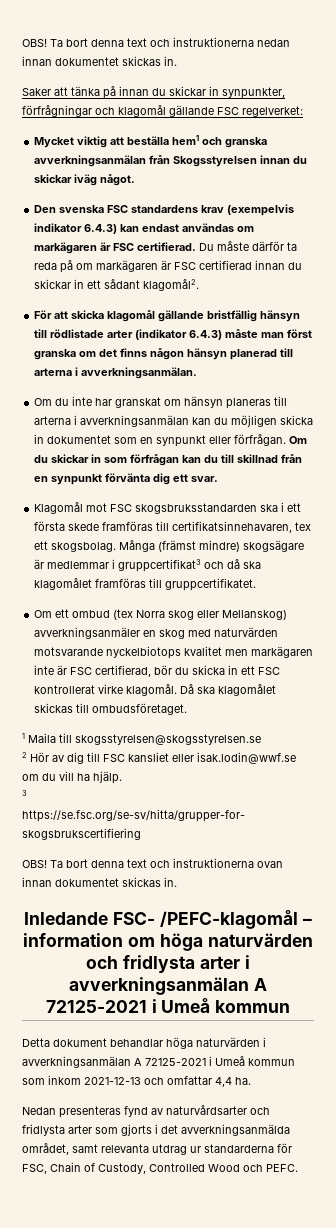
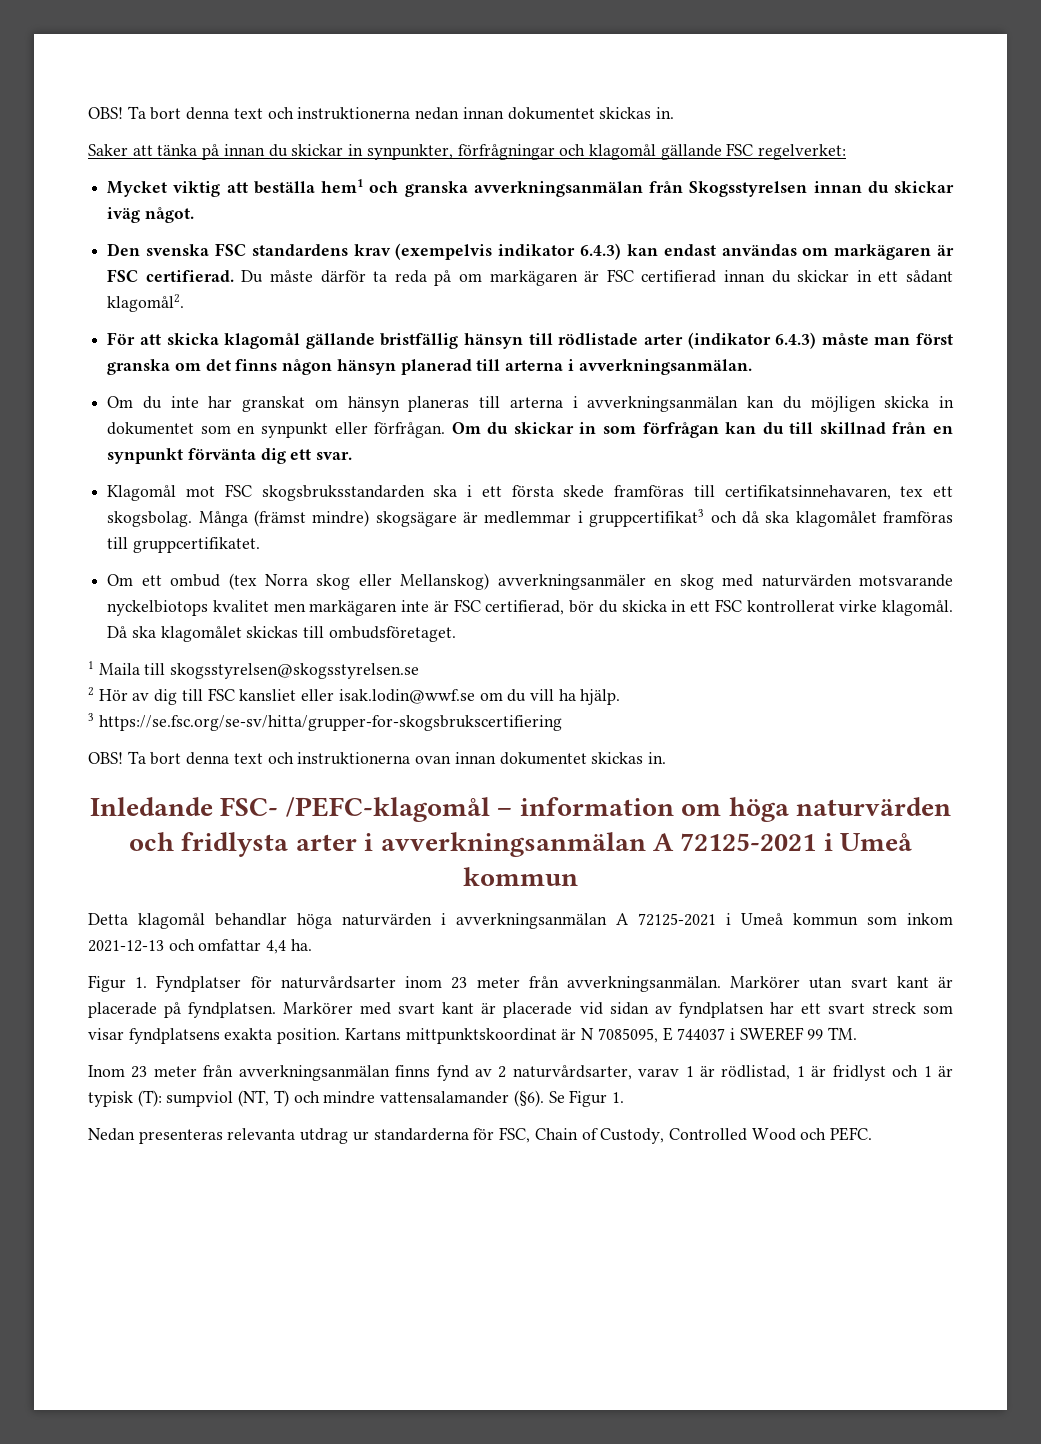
- Detta dokument behandlar höga naturvärden i avverkningsanmälan A 72125-2021 i Umeå kommun som inkom 2021-12-13 och omfattar 4,4 ha.
+ Detta klagomål behandlar höga naturvärden i avverkningsanmälan A 72125-2021 i Umeå kommun som inkom 2021-12-13 och omfattar 4,4 ha.
- Nedan presenteras fynd av naturvårdsarter och fridlysta arter som gjorts i det avverkningsanmälda området, samt relevanta utdrag ur standarderna för FSC, Chain of Custody, Controlled Wood och PEFC.
+ Figur 1. Fyndplatser för naturvårdsarter inom 23 meter från avverkningsanmälan. Markörer utan svart kant är placerade på fyndplatsen. Markörer med svart kant är placerade vid sidan av fyndplatsen har ett svart streck som visar fyndplatsens exakta position. Kartans mittpunktskoordinat är N 7085095, E 744037 i SWEREF 99 TM.
+ Inom 23 meter från avverkningsanmälan finns fynd av 2 naturvårdsarter, varav 1 är rödlistad, 1 är fridlyst och 1 är typisk (T): sumpviol (NT, T) och mindre vattensalamander (§6). Se Figur 1.
+ Nedan presenteras relevanta utdrag ur standarderna för FSC, Chain of Custody, Controlled Wood och PEFC.

